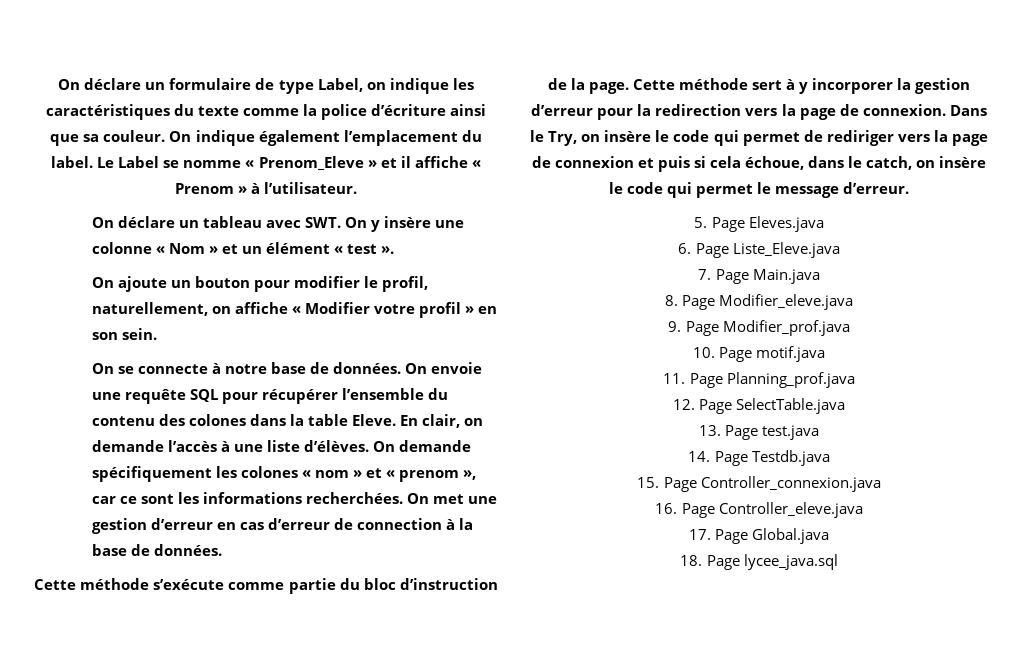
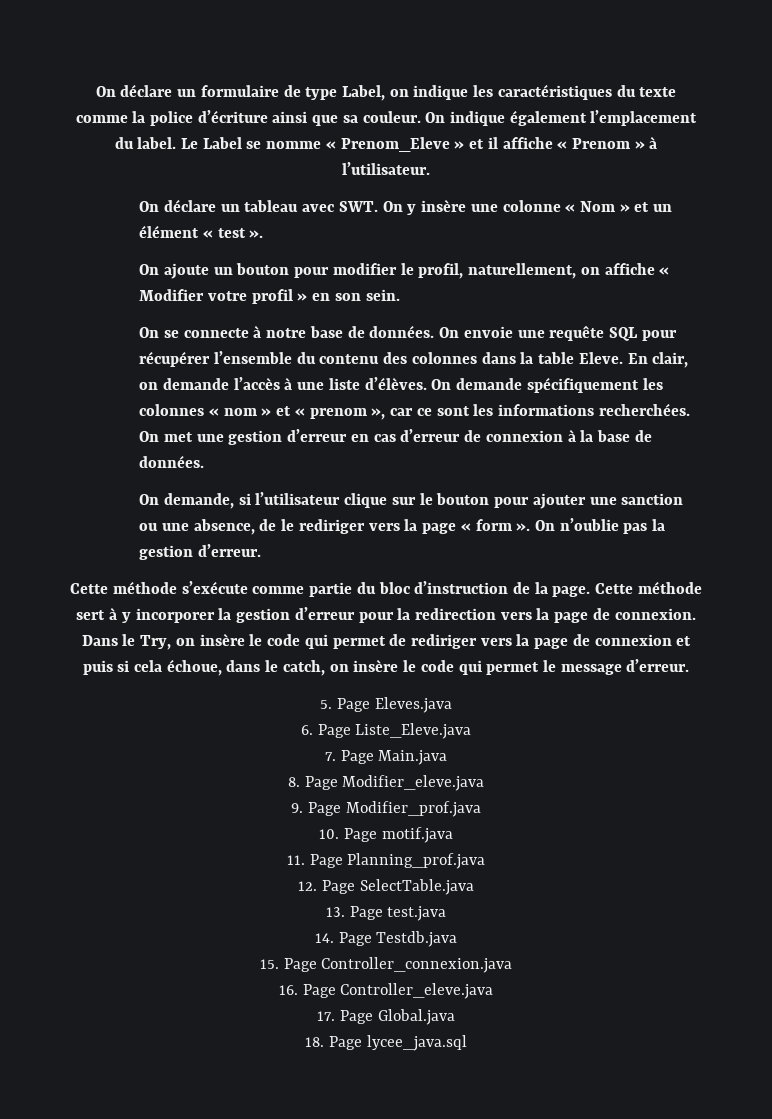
- On envoie une requête SQL pour récupérer l’ensemble du contenu des colones dans la table Eleve.
+ On envoie une requête SQL pour récupérer l’ensemble du contenu des colonnes dans la table Eleve.
- On demande spécifiquement les colones « nom » et « prenom », car ce sont les informations recherchées.
+ On demande spécifiquement les colonnes « nom » et « prenom », car ce sont les informations recherchées.
- On met une gestion d’erreur en cas d’erreur de connection à la base de données.
+ On met une gestion d’erreur en cas d’erreur de connexion à la base de données.
+ On demande, si l’utilisateur clique sur le bouton pour ajouter une sanction ou une absence, de le rediriger vers la page « form ». On n’oublie pas la gestion d’erreur.

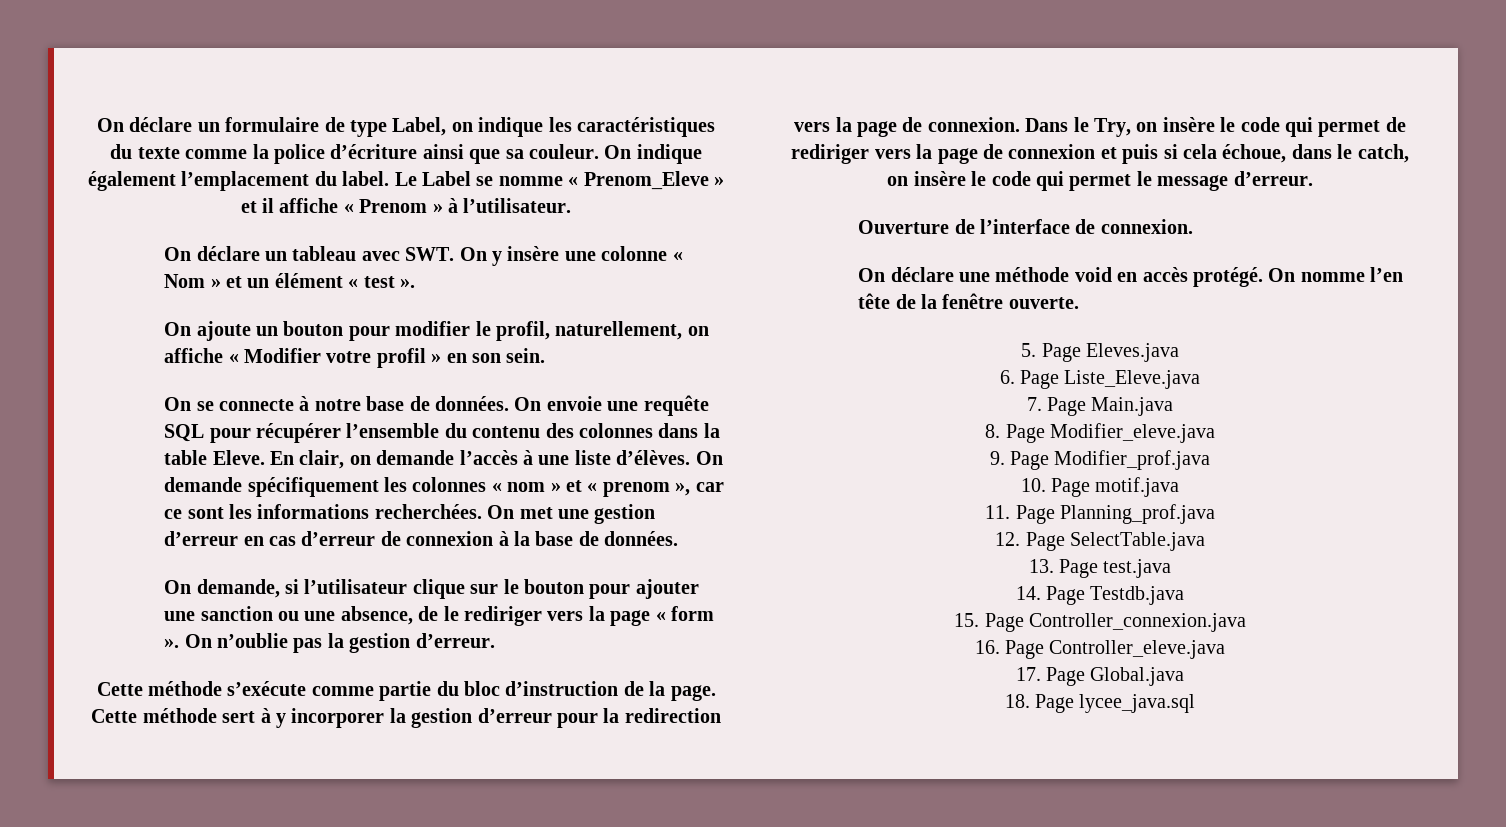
+ Ouverture de l’interface de connexion.
+ On déclare une méthode void en accès protégé. On nomme l’en tête de la fenêtre ouverte.

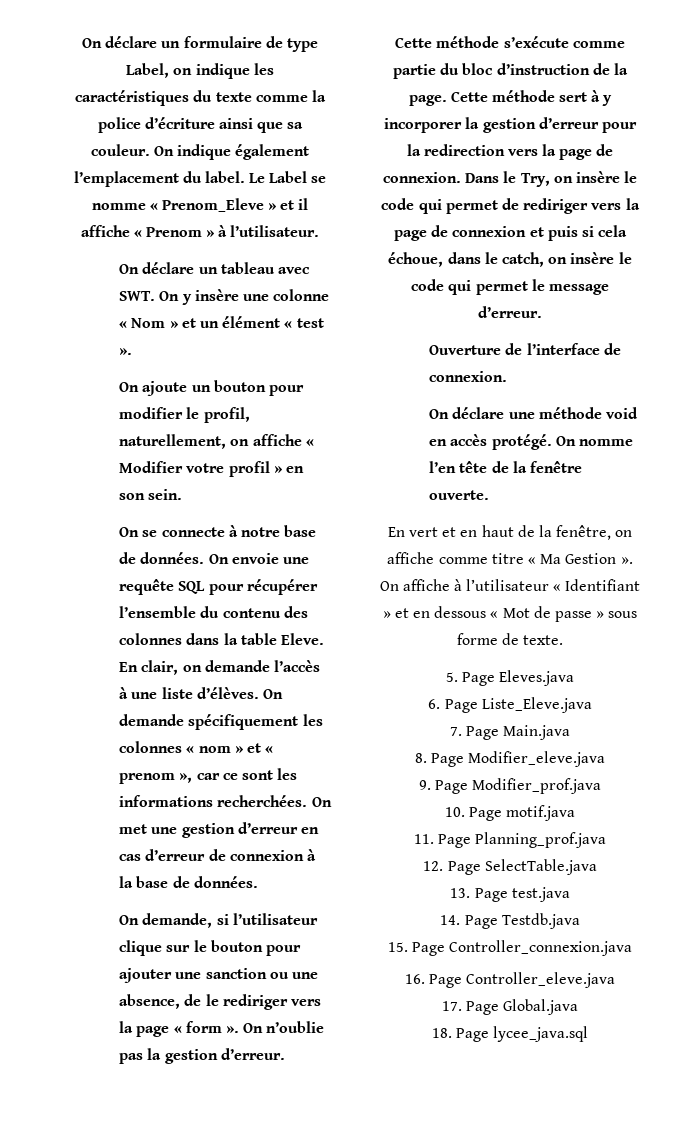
+ En vert et en haut de la fenêtre, on affiche comme titre « Ma Gestion ». On affiche à l’utilisateur « Identifiant » et en dessous « Mot de passe » sous forme de texte.

